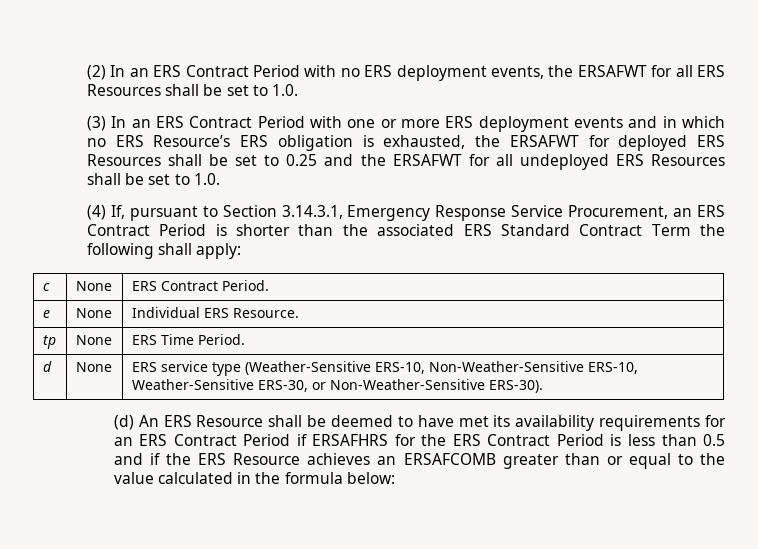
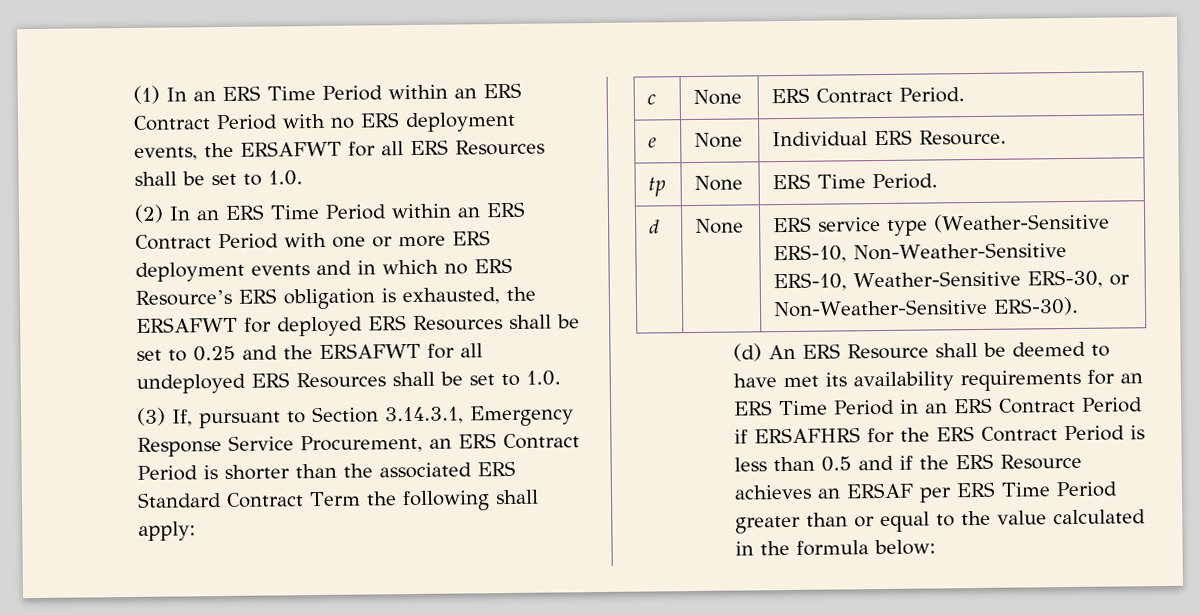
- (2) In an ERS Contract Period with no ERS deployment events, the ERSAFWT for all ERS Resources shall be set to 1.0.
+ (1) In an ERS Time Period within an ERS Contract Period with no ERS deployment events, the ERSAFWT for all ERS Resources shall be set to 1.0.
- (3) In an ERS Contract Period with one or more ERS deployment events and in which no ERS Resource’s ERS obligation is exhausted, the ERSAFWT for deployed ERS Resources shall be set to 0.25 and the ERSAFWT for all undeployed ERS Resources shall be set to 1.0.
+ (2) In an ERS Time Period within an ERS Contract Period with one or more ERS deployment events and in which no ERS Resource’s ERS obligation is exhausted, the ERSAFWT for deployed ERS Resources shall be set to 0.25 and the ERSAFWT for all undeployed ERS Resources shall be set to 1.0.
- (4) If, pursuant to Section 3.14.3.1, Emergency Response Service Procurement, an ERS Contract Period is shorter than the associated ERS Standard Contract Term the following shall apply:
+ (3) If, pursuant to Section 3.14.3.1, Emergency Response Service Procurement, an ERS Contract Period is shorter than the associated ERS Standard Contract Term the following shall apply:
- (d) An ERS Resource shall be deemed to have met its availability requirements for an ERS Contract Period if ERSAFHRS for the ERS Contract Period is less than 0.5 and if the ERS Resource achieves an ERSAFCOMB greater than or equal to the value calculated in the formula below:
+ (d) An ERS Resource shall be deemed to have met its availability requirements for an ERS Time Period in an ERS Contract Period if ERSAFHRS for the ERS Contract Period is less than 0.5 and if the ERS Resource achieves an ERSAF per ERS Time Period greater than or equal to the value calculated in the formula below:

